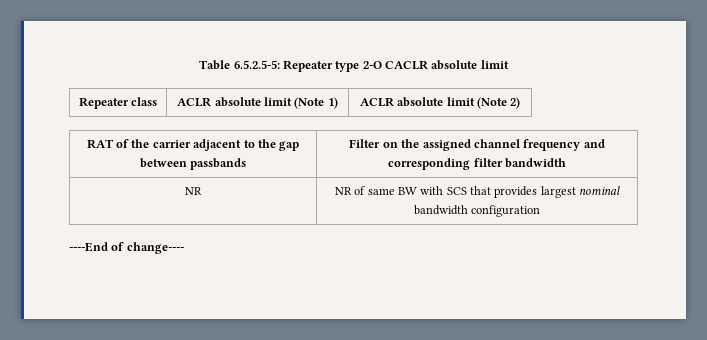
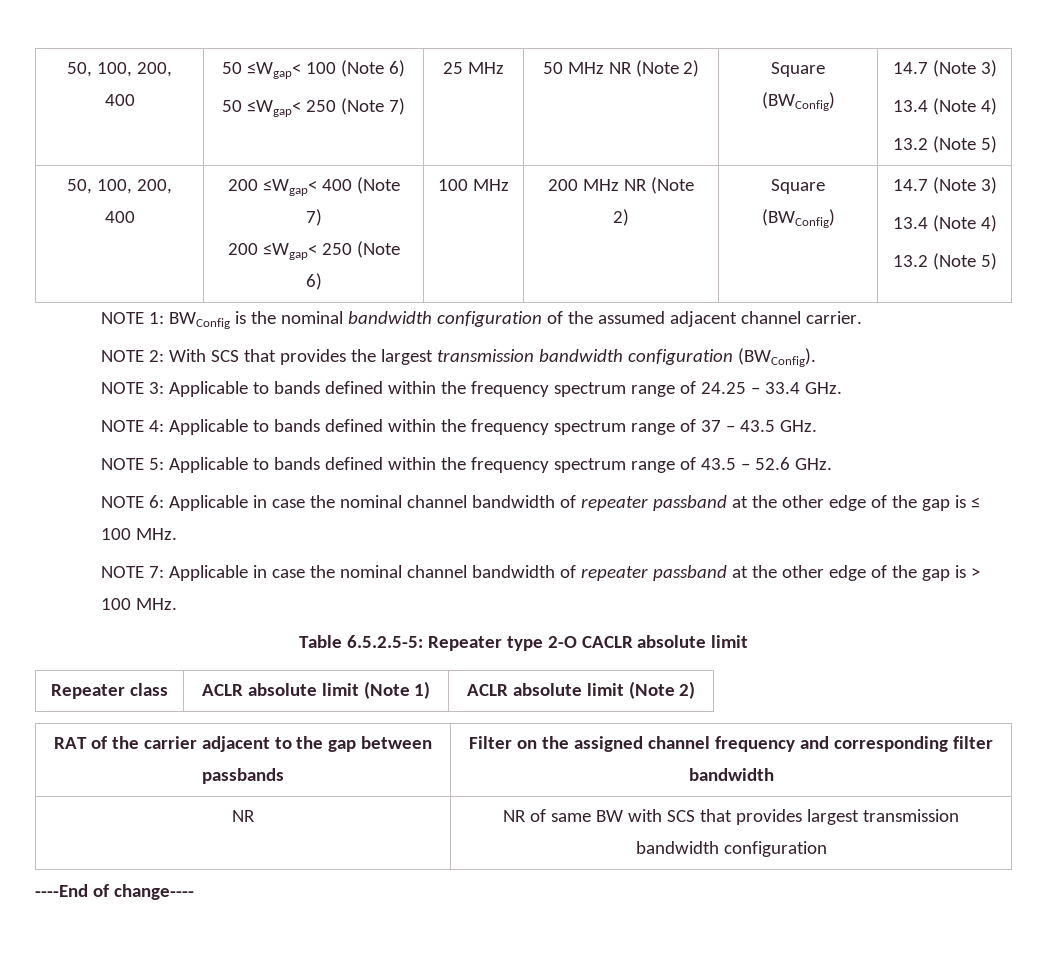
+ 50, 100, 200, 400 | 50 ≤Wgap< 100 (Note 6)
+ 50 ≤Wgap< 250 (Note 7) | 25 MHz | 50 MHz NR (Note 2) | Square (BWConfig) | 14.7 (Note 3)
+ 13.4 (Note 4)
+ 13.2 (Note 5)
+ 50, 100, 200, 400 | 200 ≤Wgap< 400 (Note 7)
+ 200 ≤Wgap< 250 (Note 6) | 100 MHz | 200 MHz NR (Note 2) | Square (BWConfig) | 14.7 (Note 3)
+ 13.4 (Note 4)
+ 13.2 (Note 5)
+ NOTE 1: BWConfig is the nominal bandwidth configuration of the assumed adjacent channel carrier.
+ NOTE 2: With SCS that provides the largest transmission bandwidth configuration (BWConfig).
+ NOTE 3: Applicable to bands defined within the frequency spectrum range of 24.25 – 33.4 GHz.
+ NOTE 4: Applicable to bands defined within the frequency spectrum range of 37 – 43.5 GHz.
+ NOTE 5: Applicable to bands defined within the frequency spectrum range of 43.5 – 52.6 GHz.
+ NOTE 6: Applicable in case the nominal channel bandwidth of repeater passband at the other edge of the gap is ≤ 100 MHz.
+ NOTE 7: Applicable in case the nominal channel bandwidth of repeater passband at the other edge of the gap is > 100 MHz.
- NR | NR of same BW with SCS that provides largest nominal bandwidth configuration
+ NR | NR of same BW with SCS that provides largest transmission bandwidth configuration

